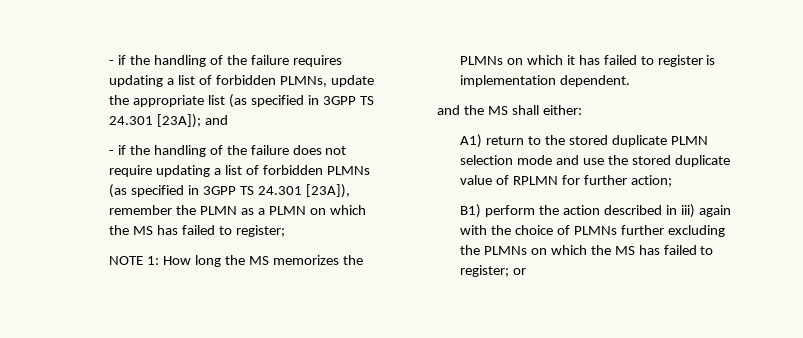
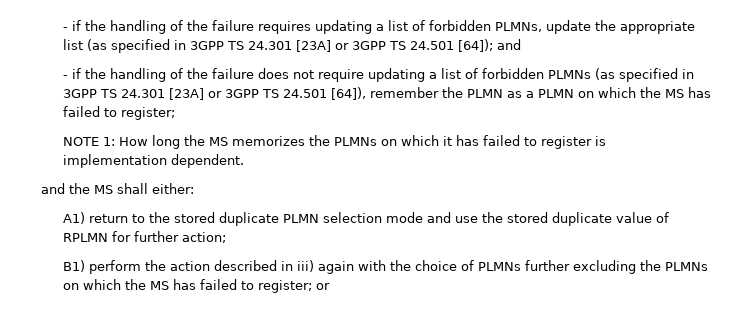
- - if the handling of the failure requires updating a list of forbidden PLMNs, update the appropriate list (as specified in 3GPP TS 24.301 [23A]); and
+ - if the handling of the failure requires updating a list of forbidden PLMNs, update the appropriate list (as specified in 3GPP TS 24.301 [23A] or 3GPP TS 24.501 [64]); and
- - if the handling of the failure does not require updating a list of forbidden PLMNs (as specified in 3GPP TS 24.301 [23A]), remember the PLMN as a PLMN on which the MS has failed to register;
+ - if the handling of the failure does not require updating a list of forbidden PLMNs (as specified in 3GPP TS 24.301 [23A] or 3GPP TS 24.501 [64]), remember the PLMN as a PLMN on which the MS has failed to register;

